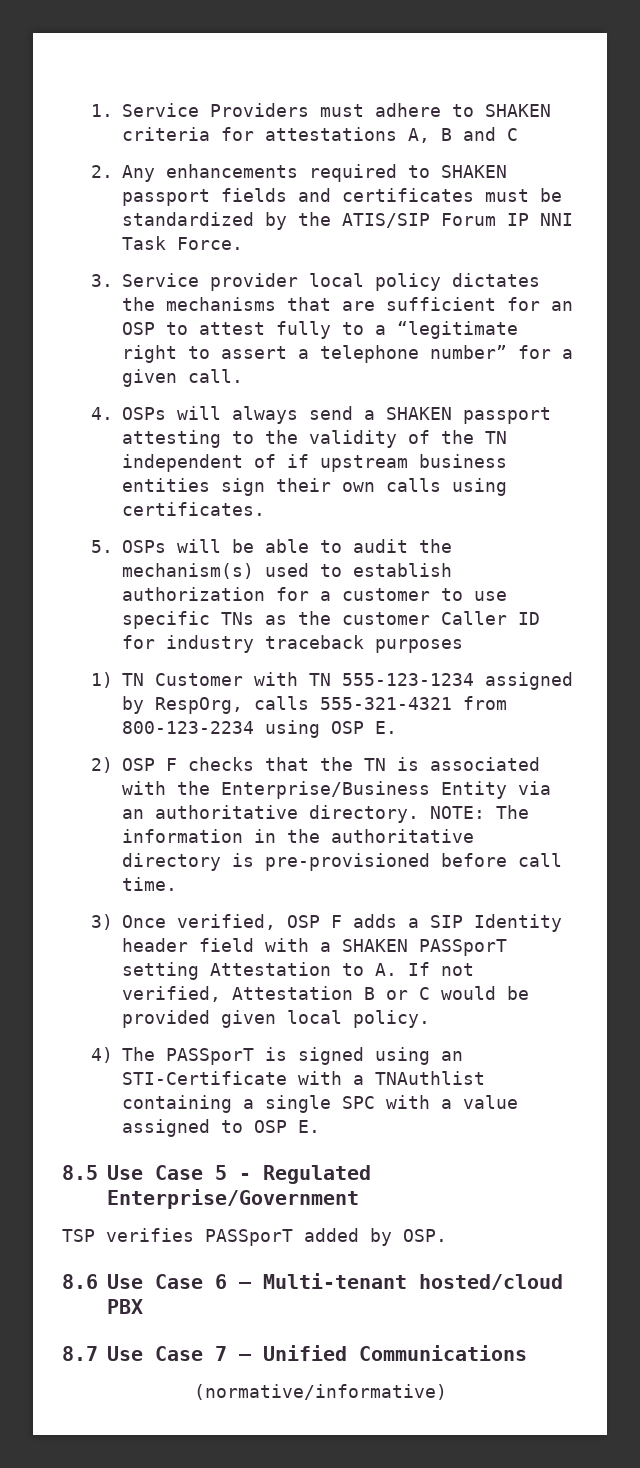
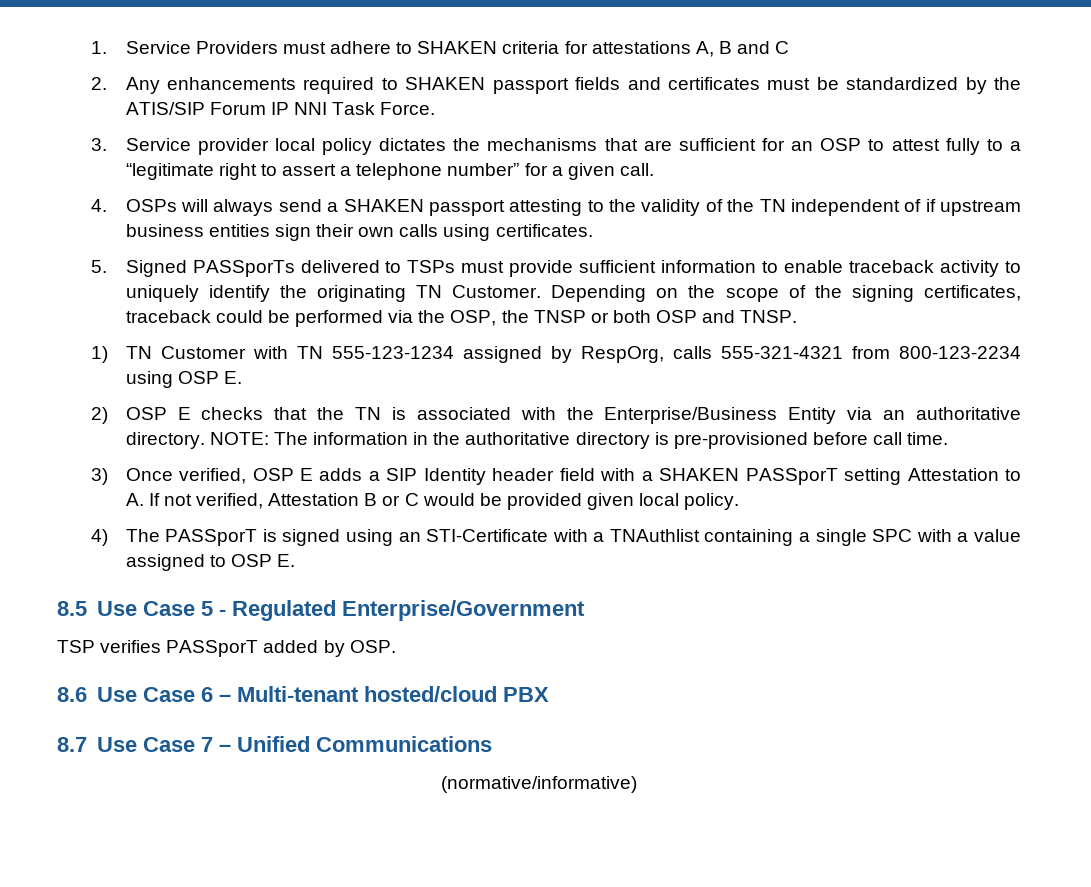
- 5. OSPs will be able to audit the mechanism(s) used to establish authorization for a customer to use specific TNs as the customer Caller ID for industry traceback purposes
+ 5. Signed PASSporTs delivered to TSPs must provide sufficient information to enable traceback activity to uniquely identify the originating TN Customer. Depending on the scope of the signing certificates, traceback could be performed via the OSP, the TNSP or both OSP and TNSP.
- 2) OSP F checks that the TN is associated with the Enterprise/Business Entity via an authoritative directory.
+ 2) OSP E checks that the TN is associated with the Enterprise/Business Entity via an authoritative directory.
- 3) Once verified, OSP F adds a SIP Identity header field with a SHAKEN PASSporT setting Attestation to A. If not verified, Attestation B or C would be provided given local policy.
+ 3) Once verified, OSP E adds a SIP Identity header field with a SHAKEN PASSporT setting Attestation to A. If not verified, Attestation B or C would be provided given local policy.

